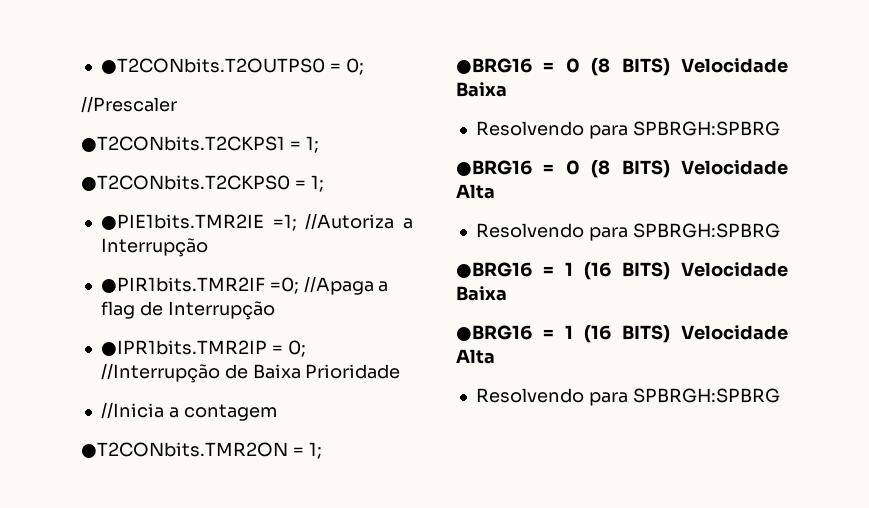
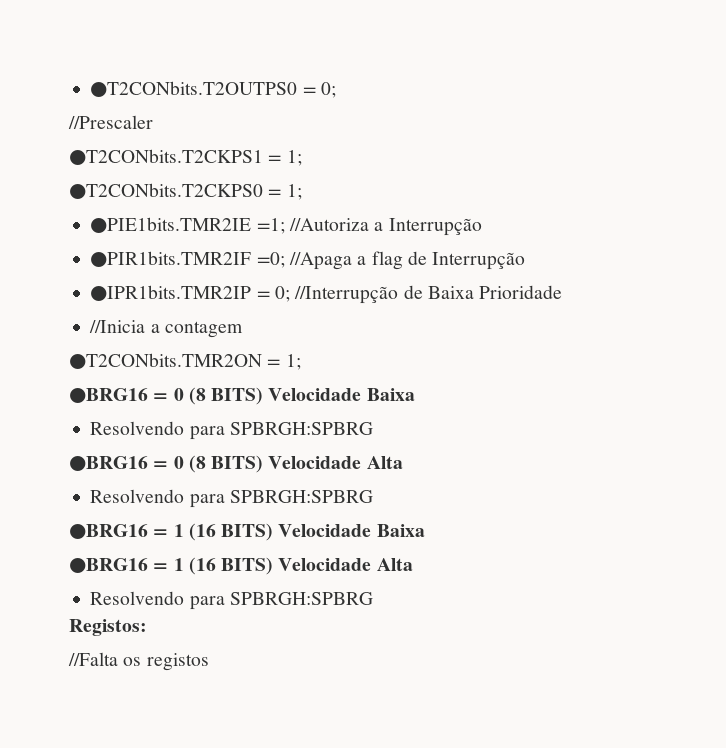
+ Registos:
+ //Falta os registos

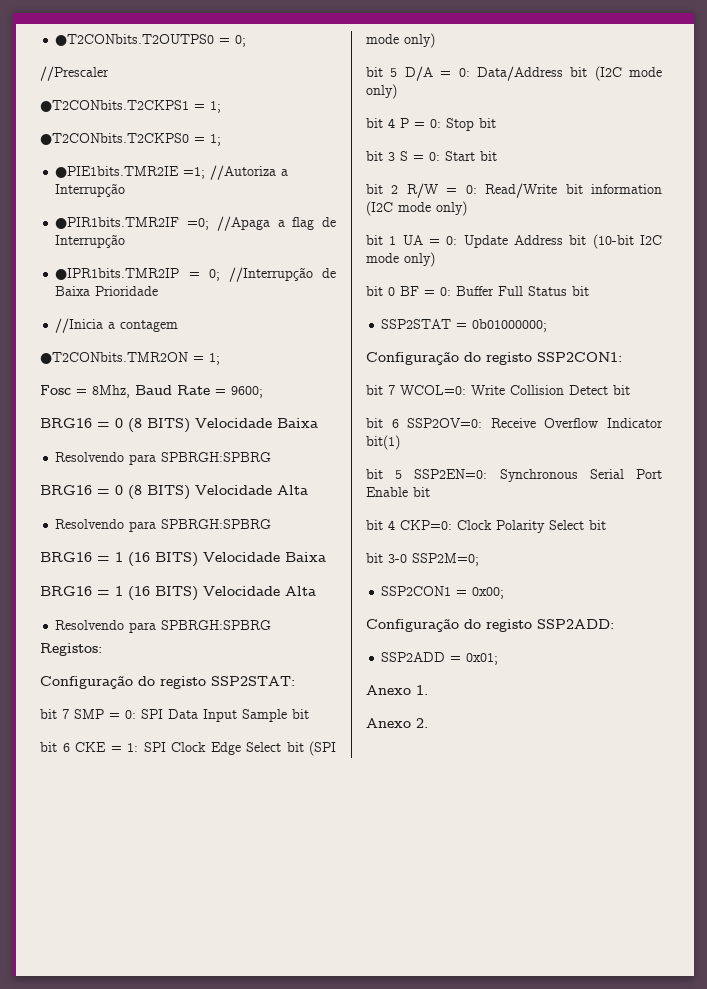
- ●BRG16 = 0 (8 BITS) Velocidade Baixa
+ Fosc = 8Mhz, Baud Rate = 9600;
+ BRG16 = 0 (8 BITS) Velocidade Baixa
- ●BRG16 = 0 (8 BITS) Velocidade Alta
+ BRG16 = 0 (8 BITS) Velocidade Alta
- ●BRG16 = 1 (16 BITS) Velocidade Baixa
+ BRG16 = 1 (16 BITS) Velocidade Baixa
- ●BRG16 = 1 (16 BITS) Velocidade Alta
+ BRG16 = 1 (16 BITS) Velocidade Alta
- //Falta os registos
+ Configuração do registo SSP2STAT:
+ bit 7 SMP = 0: SPI Data Input Sample bit
+ bit 6 CKE = 1: SPI Clock Edge Select bit (SPI mode only)
+ bit 5 D/A = 0: Data/Address bit (I2C mode only)
+ bit 4 P = 0: Stop bit
+ bit 3 S = 0: Start bit
+ bit 2 R/W = 0: Read/Write bit information (I2C mode only)
+ bit 1 UA = 0: Update Address bit (10-bit I2C mode only)
+ bit 0 BF = 0: Buffer Full Status bit
+ SSP2STAT = 0b01000000;
+ Configuração do registo SSP2CON1:
+ bit 7 WCOL=0: Write Collision Detect bit
+ bit 6 SSP2OV=0: Receive Overflow Indicator bit(1)
+ bit 5 SSP2EN=0: Synchronous Serial Port Enable bit
+ bit 4 CKP=0: Clock Polarity Select bit
+ bit 3-0 SSP2M=0;
+ SSP2CON1 = 0x00;
+ Configuração do registo SSP2ADD:
+ SSP2ADD = 0x01;
+ Anexo 1.
+ Anexo 2.

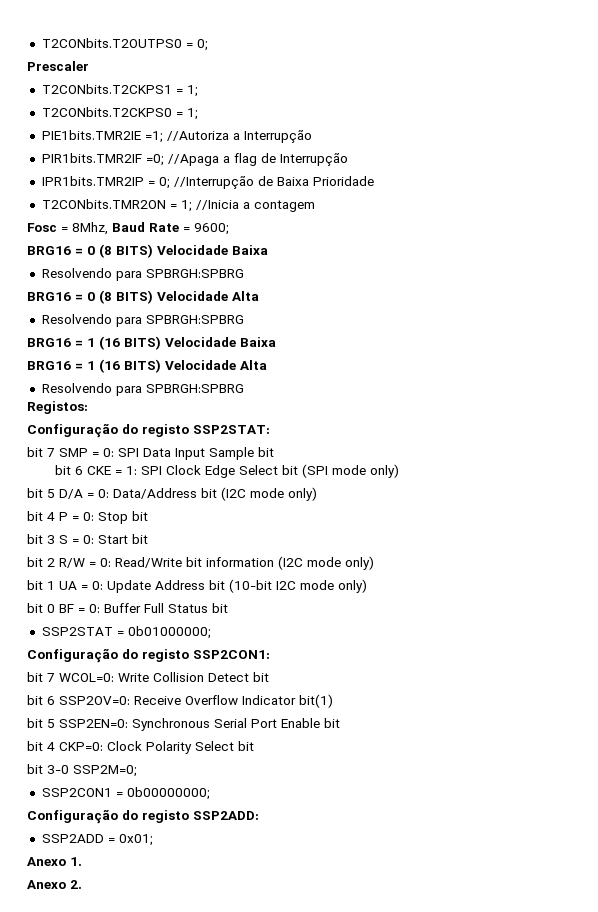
- ●T2CONbits.T2OUTPS0 = 0;
+ T2CONbits.T2OUTPS0 = 0;
- //Prescaler
- ●T2CONbits.T2CKPS1 = 1;
- ●T2CONbits.T2CKPS0 = 1;
- ●PIE1bits.TMR2IE =1; //Autoriza a Interrupção
+ Prescaler
+ T2CONbits.T2CKPS1 = 1;
+ T2CONbits.T2CKPS0 = 1;
+ PIE1bits.TMR2IE =1; //Autoriza a Interrupção
- ●PIR1bits.TMR2IF =0; //Apaga a flag de Interrupção
+ PIR1bits.TMR2IF =0; //Apaga a flag de Interrupção
- ●IPR1bits.TMR2IP = 0; //Interrupção de Baixa Prioridade
+ IPR1bits.TMR2IP = 0; //Interrupção de Baixa Prioridade
- //Inicia a contagem
+ T2CONbits.TMR2ON = 1; //Inicia a contagem
- ●T2CONbits.TMR2ON = 1;
- SSP2CON1 = 0x00;
+ SSP2CON1 = 0b00000000;

